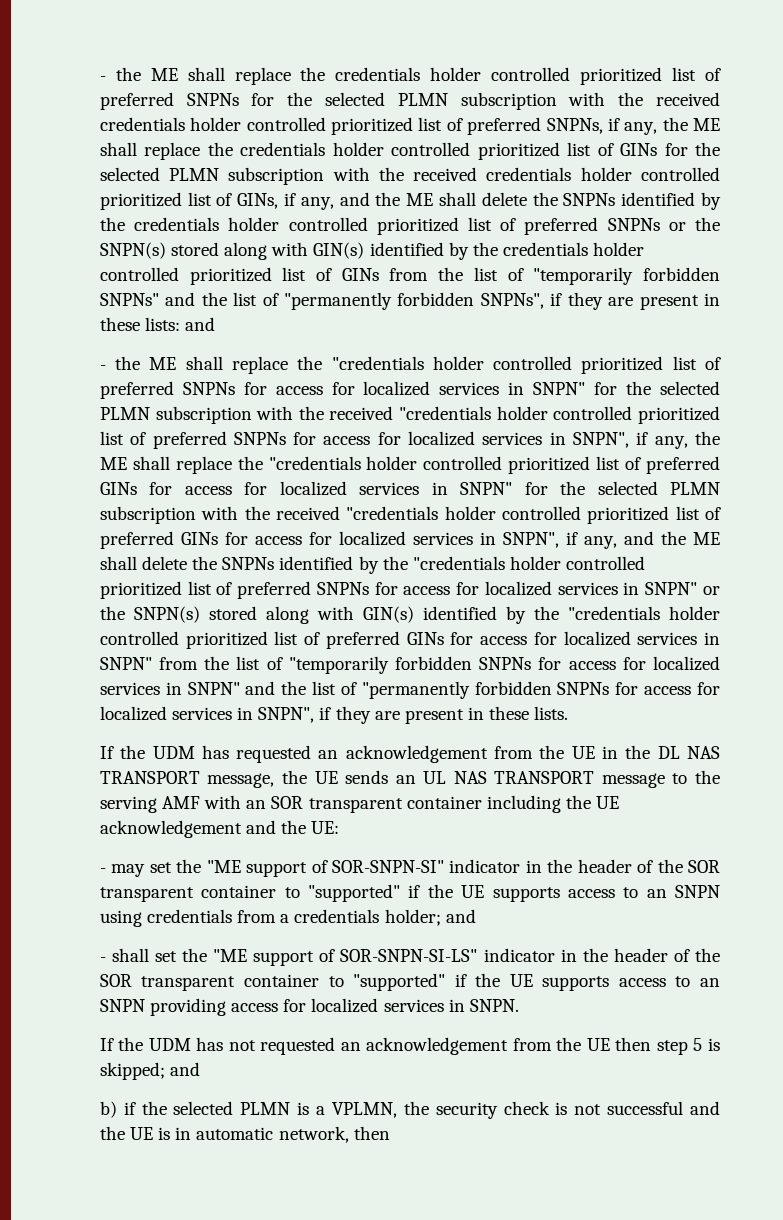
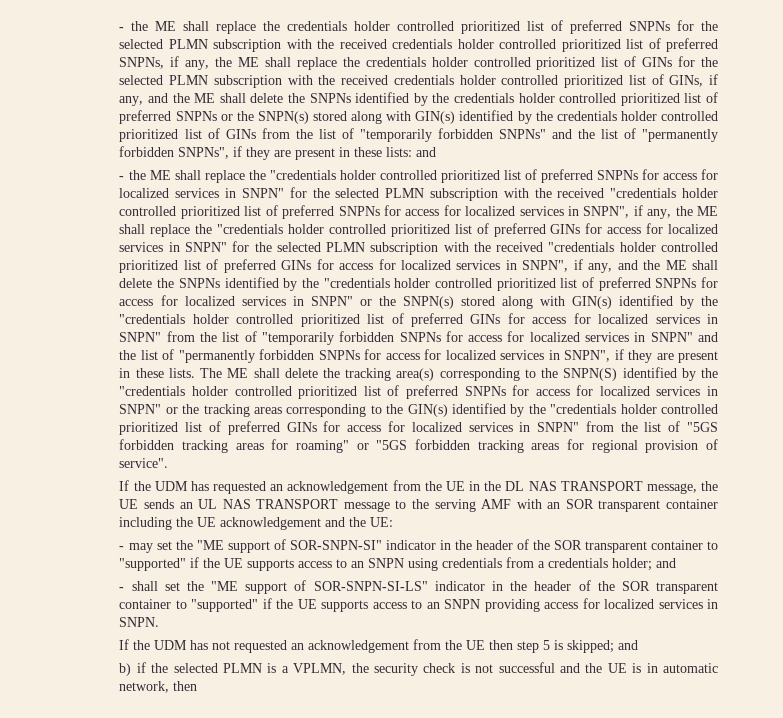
+ The ME shall delete the tracking area(s) corresponding to the SNPN(S) identified by the "credentials holder controlled prioritized list of preferred SNPNs for access for localized services in SNPN" or the tracking areas corresponding to the GIN(s) identified by the "credentials holder controlled prioritized list of preferred GINs for access for localized services in SNPN" from the list of "5GS forbidden tracking areas for roaming" or "5GS forbidden tracking areas for regional provision of service".

